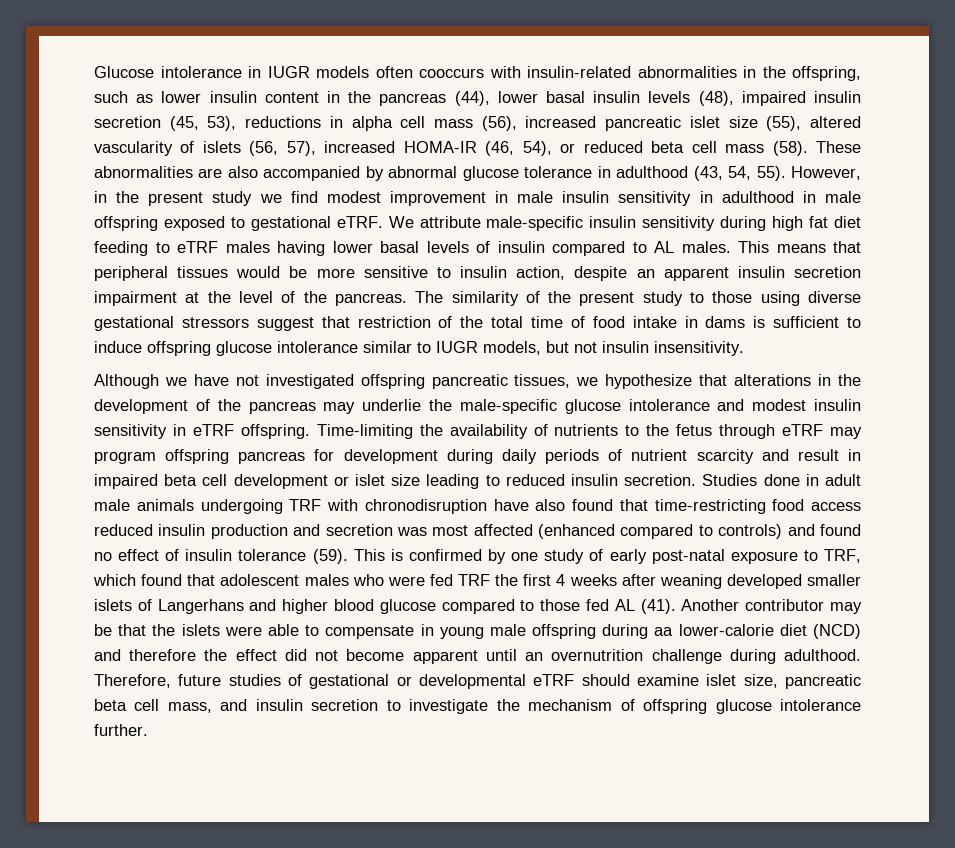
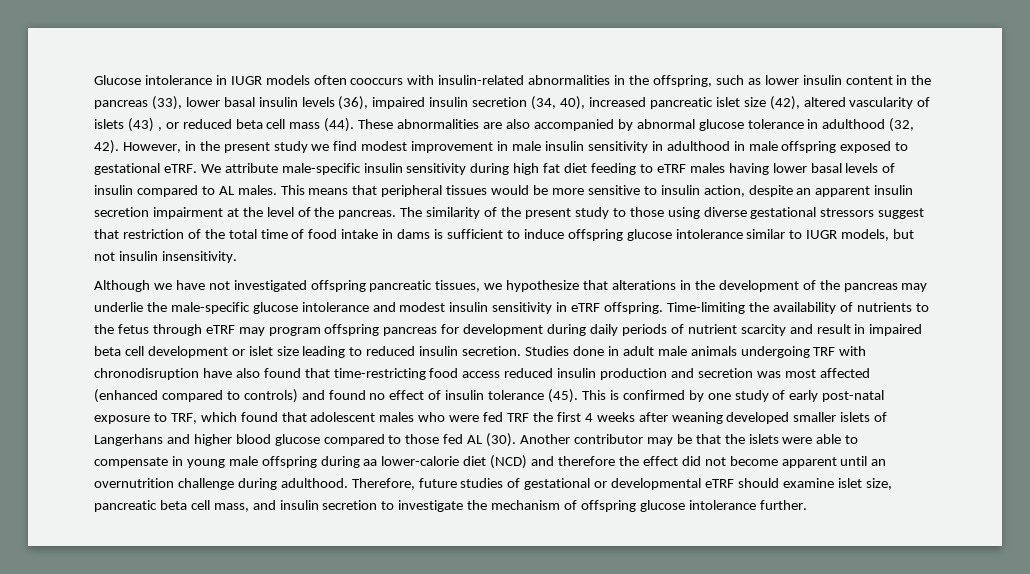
- Glucose intolerance in IUGR models often cooccurs with insulin-related abnormalities in the offspring, such as lower insulin content in the pancreas (44), lower basal insulin levels (48), impaired insulin secretion (45, 53), reductions in alpha cell mass (56), increased pancreatic islet size (55), altered vascularity of islets (56, 57), increased HOMA-IR (46, 54), or reduced beta cell mass (58).
+ Glucose intolerance in IUGR models often cooccurs with insulin-related abnormalities in the offspring, such as lower insulin content in the pancreas (33), lower basal insulin levels (36), impaired insulin secretion (34, 40), increased pancreatic islet size (42), altered vascularity of islets (43) , or reduced beta cell mass (44).
- These abnormalities are also accompanied by abnormal glucose tolerance in adulthood (43, 54, 55).
+ These abnormalities are also accompanied by abnormal glucose tolerance in adulthood (32, 42).
- Studies done in adult male animals undergoing TRF with chronodisruption have also found that time-restricting food access reduced insulin production and secretion was most affected (enhanced compared to controls) and found no effect of insulin tolerance (59).
+ Studies done in adult male animals undergoing TRF with chronodisruption have also found that time-restricting food access reduced insulin production and secretion was most affected (enhanced compared to controls) and found no effect of insulin tolerance (45).
- This is confirmed by one study of early post-natal exposure to TRF, which found that adolescent males who were fed TRF the first 4 weeks after weaning developed smaller islets of Langerhans and higher blood glucose compared to those fed AL (41).
+ This is confirmed by one study of early post-natal exposure to TRF, which found that adolescent males who were fed TRF the first 4 weeks after weaning developed smaller islets of Langerhans and higher blood glucose compared to those fed AL (30).

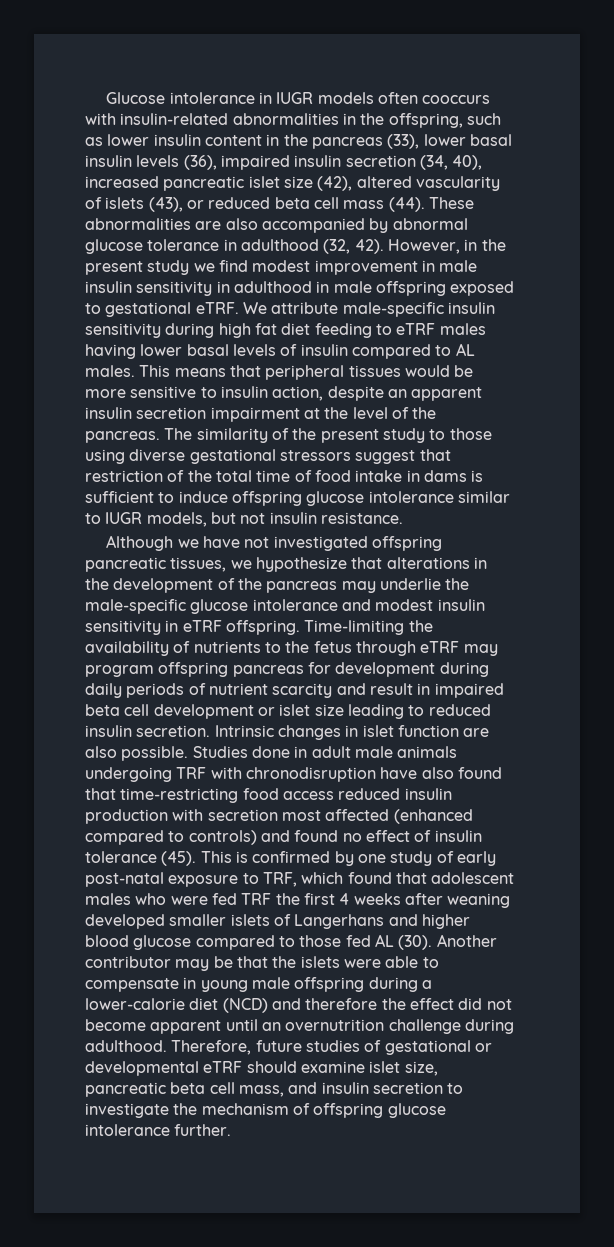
- Glucose intolerance in IUGR models often cooccurs with insulin-related abnormalities in the offspring, such as lower insulin content in the pancreas (33), lower basal insulin levels (36), impaired insulin secretion (34, 40), increased pancreatic islet size (42), altered vascularity of islets (43) , or reduced beta cell mass (44).
+ Glucose intolerance in IUGR models often cooccurs with insulin-related abnormalities in the offspring, such as lower insulin content in the pancreas (33), lower basal insulin levels (36), impaired insulin secretion (34, 40), increased pancreatic islet size (42), altered vascularity of islets (43), or reduced beta cell mass (44).
- The similarity of the present study to those using diverse gestational stressors suggest that restriction of the total time of food intake in dams is sufficient to induce offspring glucose intolerance similar to IUGR models, but not insulin insensitivity.
+ The similarity of the present study to those using diverse gestational stressors suggest that restriction of the total time of food intake in dams is sufficient to induce offspring glucose intolerance similar to IUGR models, but not insulin resistance.
+ Intrinsic changes in islet function are also possible.
- Studies done in adult male animals undergoing TRF with chronodisruption have also found that time-restricting food access reduced insulin production and secretion was most affected (enhanced compared to controls) and found no effect of insulin tolerance (45).
+ Studies done in adult male animals undergoing TRF with chronodisruption have also found that time-restricting food access reduced insulin production with secretion most affected (enhanced compared to controls) and found no effect of insulin tolerance (45).
- Another contributor may be that the islets were able to compensate in young male offspring during aa lower-calorie diet (NCD) and therefore the effect did not become apparent until an overnutrition challenge during adulthood.
+ Another contributor may be that the islets were able to compensate in young male offspring during a lower-calorie diet (NCD) and therefore the effect did not become apparent until an overnutrition challenge during adulthood.

